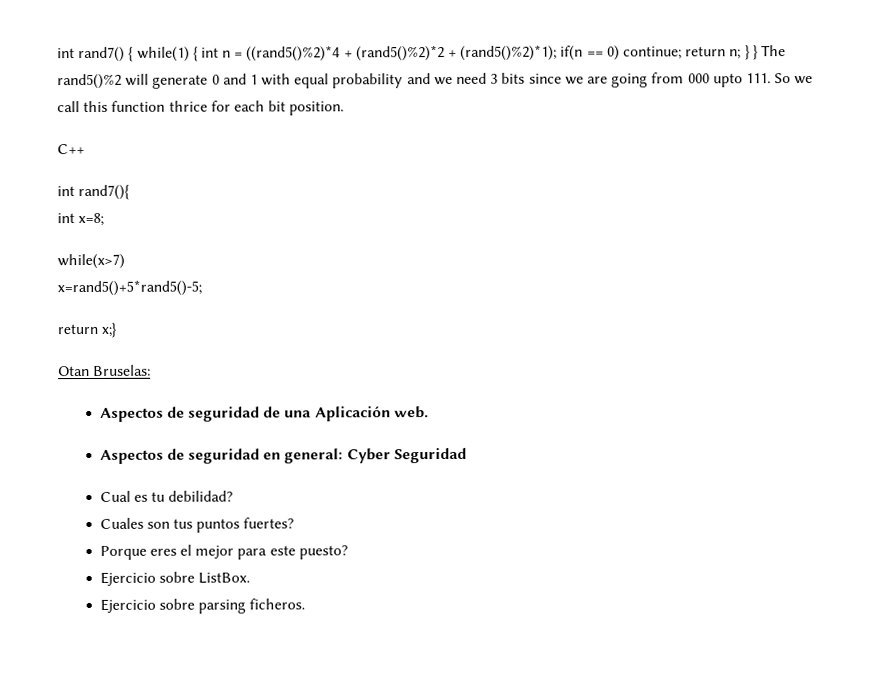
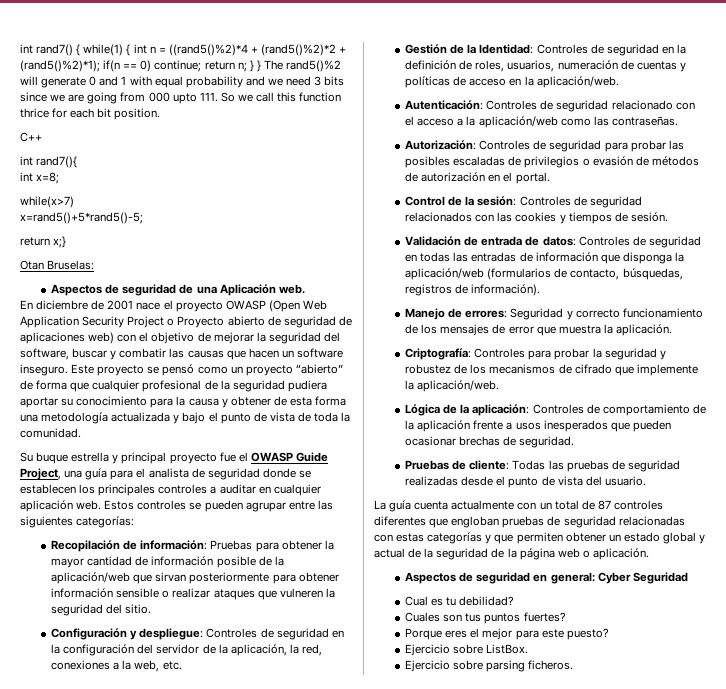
+ En diciembre de 2001 nace el proyecto OWASP (Open Web Application Security Project o Proyecto abierto de seguridad de aplicaciones web) con el objetivo de mejorar la seguridad del software, buscar y combatir las causas que hacen un software inseguro. Este proyecto se pensó como un proyecto “abierto” de forma que cualquier profesional de la seguridad pudiera aportar su conocimiento para la causa y obtener de esta forma una metodología actualizada y bajo el punto de vista de toda la comunidad.
+ Su buque estrella y principal proyecto fue el OWASP Guide Project, una guía para el analista de seguridad donde se establecen los principales controles a auditar en cualquier aplicación web. Estos controles se pueden agrupar entre las siguientes categorías:
+ Recopilación de información: Pruebas para obtener la mayor cantidad de información posible de la aplicación/web que sirvan posteriormente para obtener información sensible o realizar ataques que vulneren la seguridad del sitio.
+ Configuración y despliegue: Controles de seguridad en la configuración del servidor de la aplicación, la red, conexiones a la web, etc.
+ Gestión de la Identidad: Controles de seguridad en la definición de roles, usuarios, numeración de cuentas y políticas de acceso en la aplicación/web.
+ Autenticación: Controles de seguridad relacionado con el acceso a la aplicación/web como las contraseñas.
+ Autorización: Controles de seguridad para probar las posibles escaladas de privilegios o evasión de métodos de autorización en el portal.
+ Control de la sesión: Controles de seguridad relacionados con las cookies y tiempos de sesión.
+ Validación de entrada de datos: Controles de seguridad en todas las entradas de información que disponga la aplicación/web (formularios de contacto, búsquedas, registros de información).
+ Manejo de errores: Seguridad y correcto funcionamiento de los mensajes de error que muestra la aplicación.
+ Criptografía: Controles para probar la seguridad y robustez de los mecanismos de cifrado que implemente la aplicación/web.
+ Lógica de la aplicación: Controles de comportamiento de la aplicación frente a usos inesperados que pueden ocasionar brechas de seguridad.
+ Pruebas de cliente: Todas las pruebas de seguridad realizadas desde el punto de vista del usuario.
+ La guía cuenta actualmente con un total de 87 controles diferentes que engloban pruebas de seguridad relacionadas con estas categorías y que permiten obtener un estado global y actual de la seguridad de la página web o aplicación.

